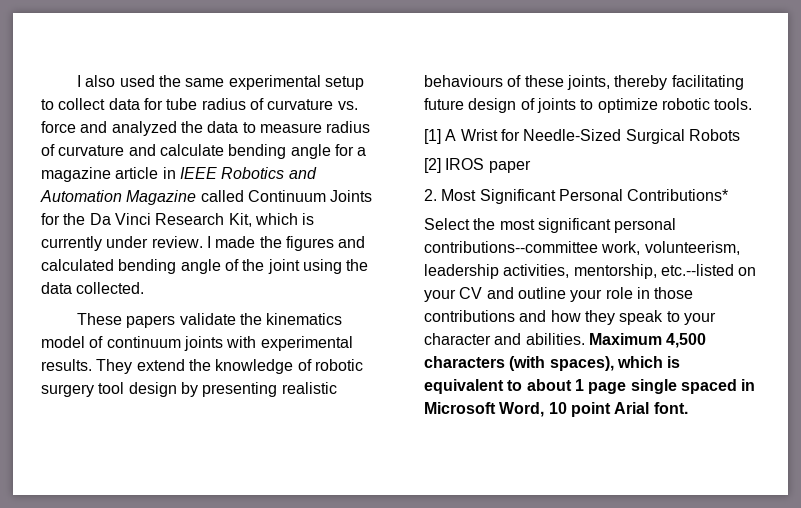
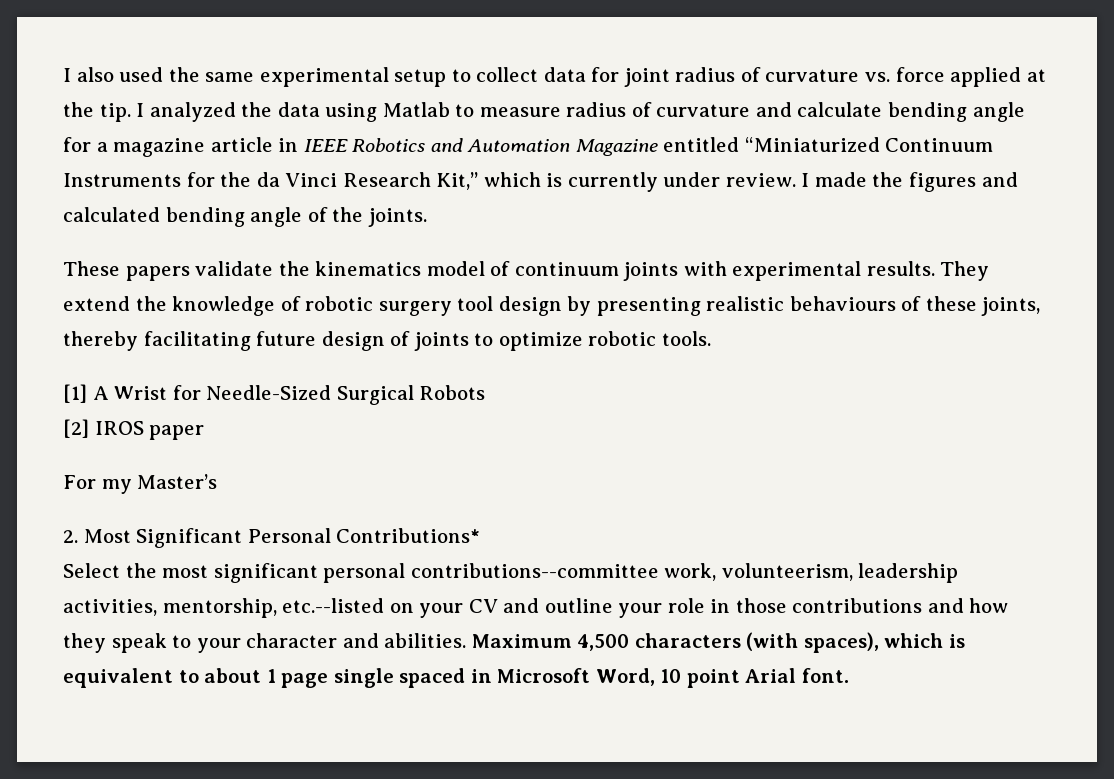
- I also used the same experimental setup to collect data for tube radius of curvature vs. force and analyzed the data to measure radius of curvature and calculate bending angle for a magazine article in IEEE Robotics and Automation Magazine called Continuum Joints for the Da Vinci Research Kit, which is currently under review.
+ I also used the same experimental setup to collect data for joint radius of curvature vs. force applied at the tip. I analyzed the data using Matlab to measure radius of curvature and calculate bending angle for a magazine article in IEEE Robotics and Automation Magazine entitled “Miniaturized Continuum Instruments for the da Vinci Research Kit,” which is currently under review.
- I made the figures and calculated bending angle of the joint using the data collected.
+ I made the figures and calculated bending angle of the joints.
+ For my Master’s

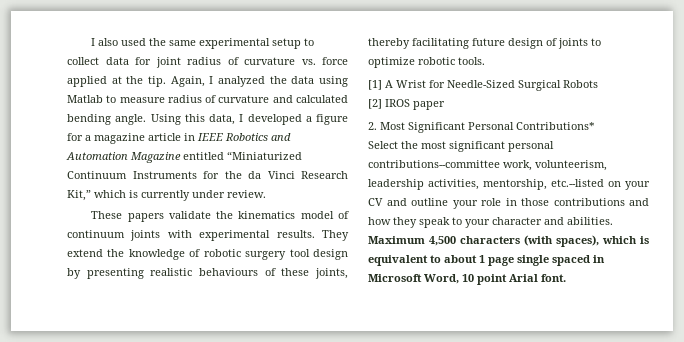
- I analyzed the data using Matlab to measure radius of curvature and calculate bending angle for a magazine article in IEEE Robotics and Automation Magazine entitled “Miniaturized Continuum Instruments for the da Vinci Research Kit,” which is currently under review. I made the figures and calculated bending angle of the joints.
+ Again, I analyzed the data using Matlab to measure radius of curvature and calculated bending angle. Using this data, I developed a figure for a magazine article in IEEE Robotics and Automation Magazine entitled “Miniaturized Continuum Instruments for the da Vinci Research Kit,” which is currently under review.
- For my Master’s

